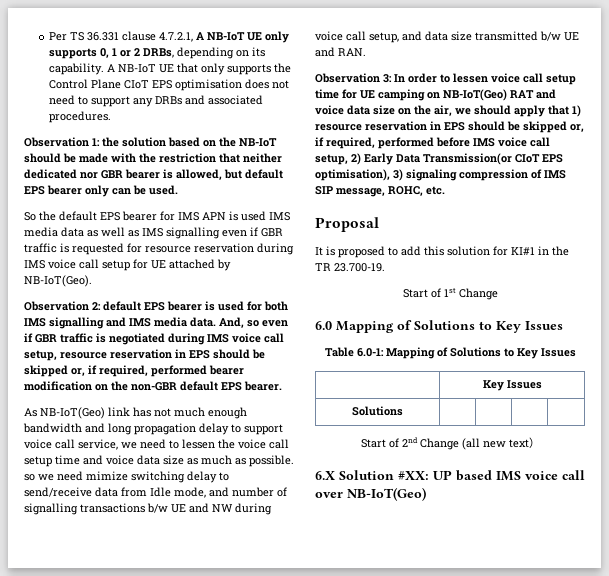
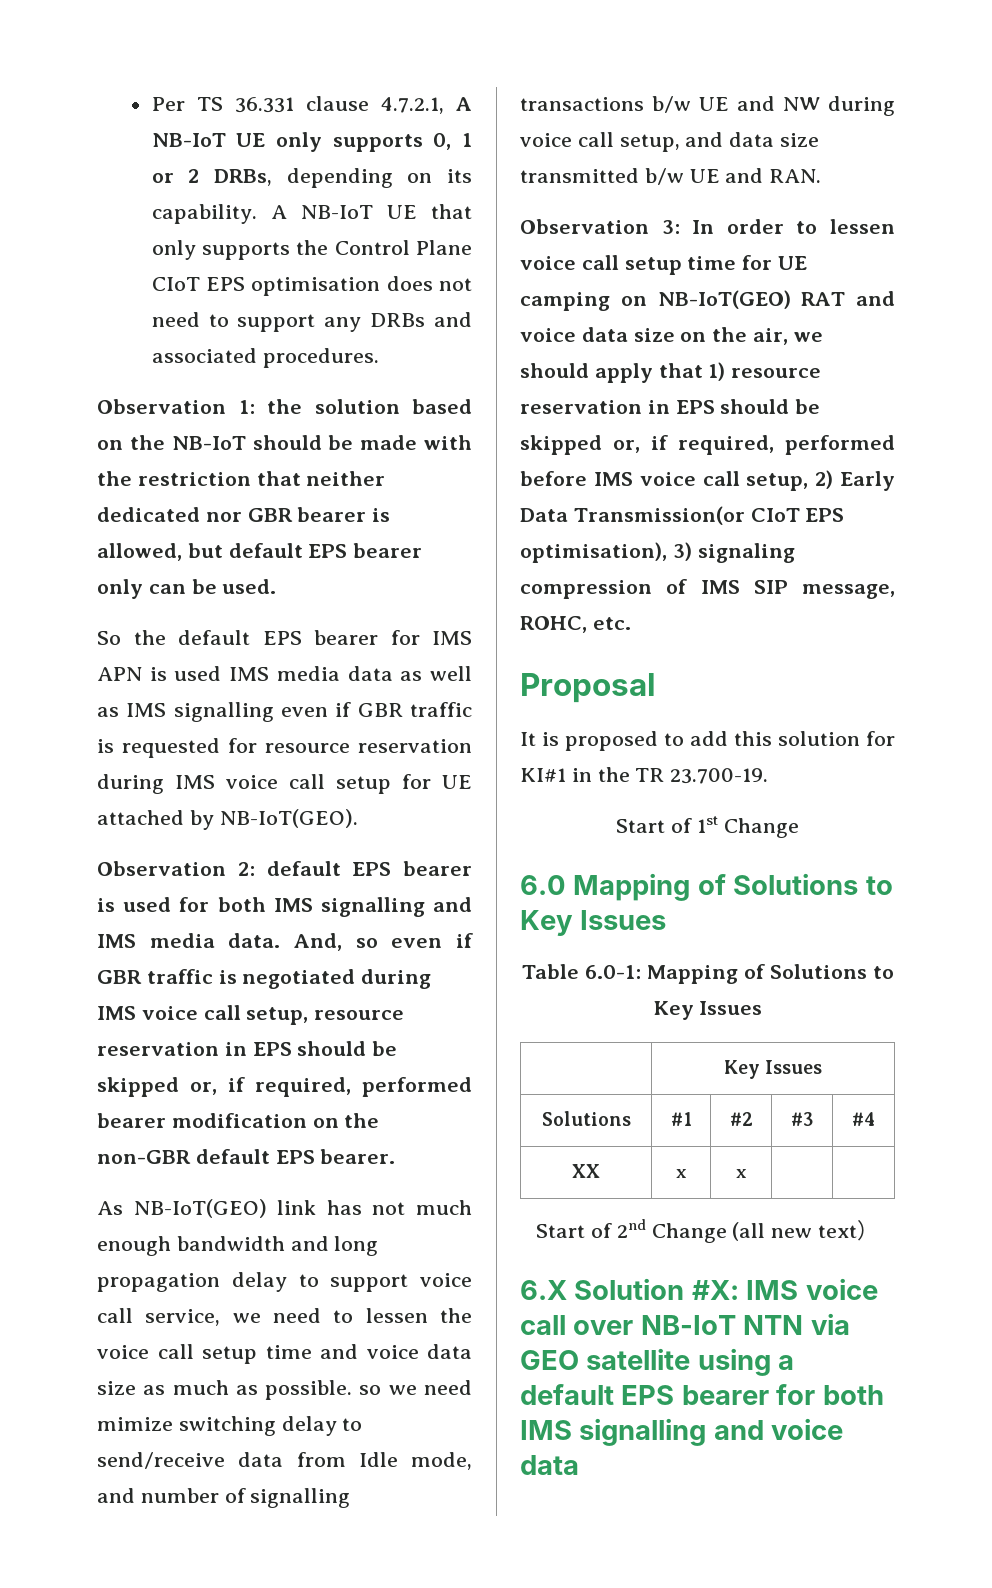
- So the default EPS bearer for IMS APN is used IMS media data as well as IMS signalling even if GBR traffic is requested for resource reservation during IMS voice call setup for UE attached by NB-IoT(Geo).
+ So the default EPS bearer for IMS APN is used IMS media data as well as IMS signalling even if GBR traffic is requested for resource reservation during IMS voice call setup for UE attached by NB-IoT(GEO).
- As NB-IoT(Geo) link has not much enough bandwidth and long propagation delay to support voice call service, we need to lessen the voice call setup time and voice data size as much as possible. so we need mimize switching delay to send/receive data from Idle mode, and number of signalling transactions b/w UE and NW during voice call setup, and data size transmitted b/w UE and RAN.
+ As NB-IoT(GEO) link has not much enough bandwidth and long propagation delay to support voice call service, we need to lessen the voice call setup time and voice data size as much as possible. so we need mimize switching delay to send/receive data from Idle mode, and number of signalling transactions b/w UE and NW during voice call setup, and data size transmitted b/w UE and RAN.
- Observation 3: In order to lessen voice call setup time for UE camping on NB-IoT(Geo) RAT and voice data size on the air, we should apply that 1) resource reservation in EPS should be skipped or, if required, performed before IMS voice call setup, 2) Early Data Transmission(or CIoT EPS optimisation), 3) signaling compression of IMS SIP message, ROHC, etc.
+ Observation 3: In order to lessen voice call setup time for UE camping on NB-IoT(GEO) RAT and voice data size on the air, we should apply that 1) resource reservation in EPS should be skipped or, if required, performed before IMS voice call setup, 2) Early Data Transmission(or CIoT EPS optimisation), 3) signaling compression of IMS SIP message, ROHC, etc.
- Solutions | | | |
+ Solutions | #1 | #2 | #3 | #4
+ XX | x | x | |
- 6.X Solution #XX: UP based IMS voice call over NB-IoT(Geo)
+ 6.X Solution #X: IMS voice call over NB-IoT NTN via GEO satellite using a default EPS bearer for both IMS signalling and voice data

